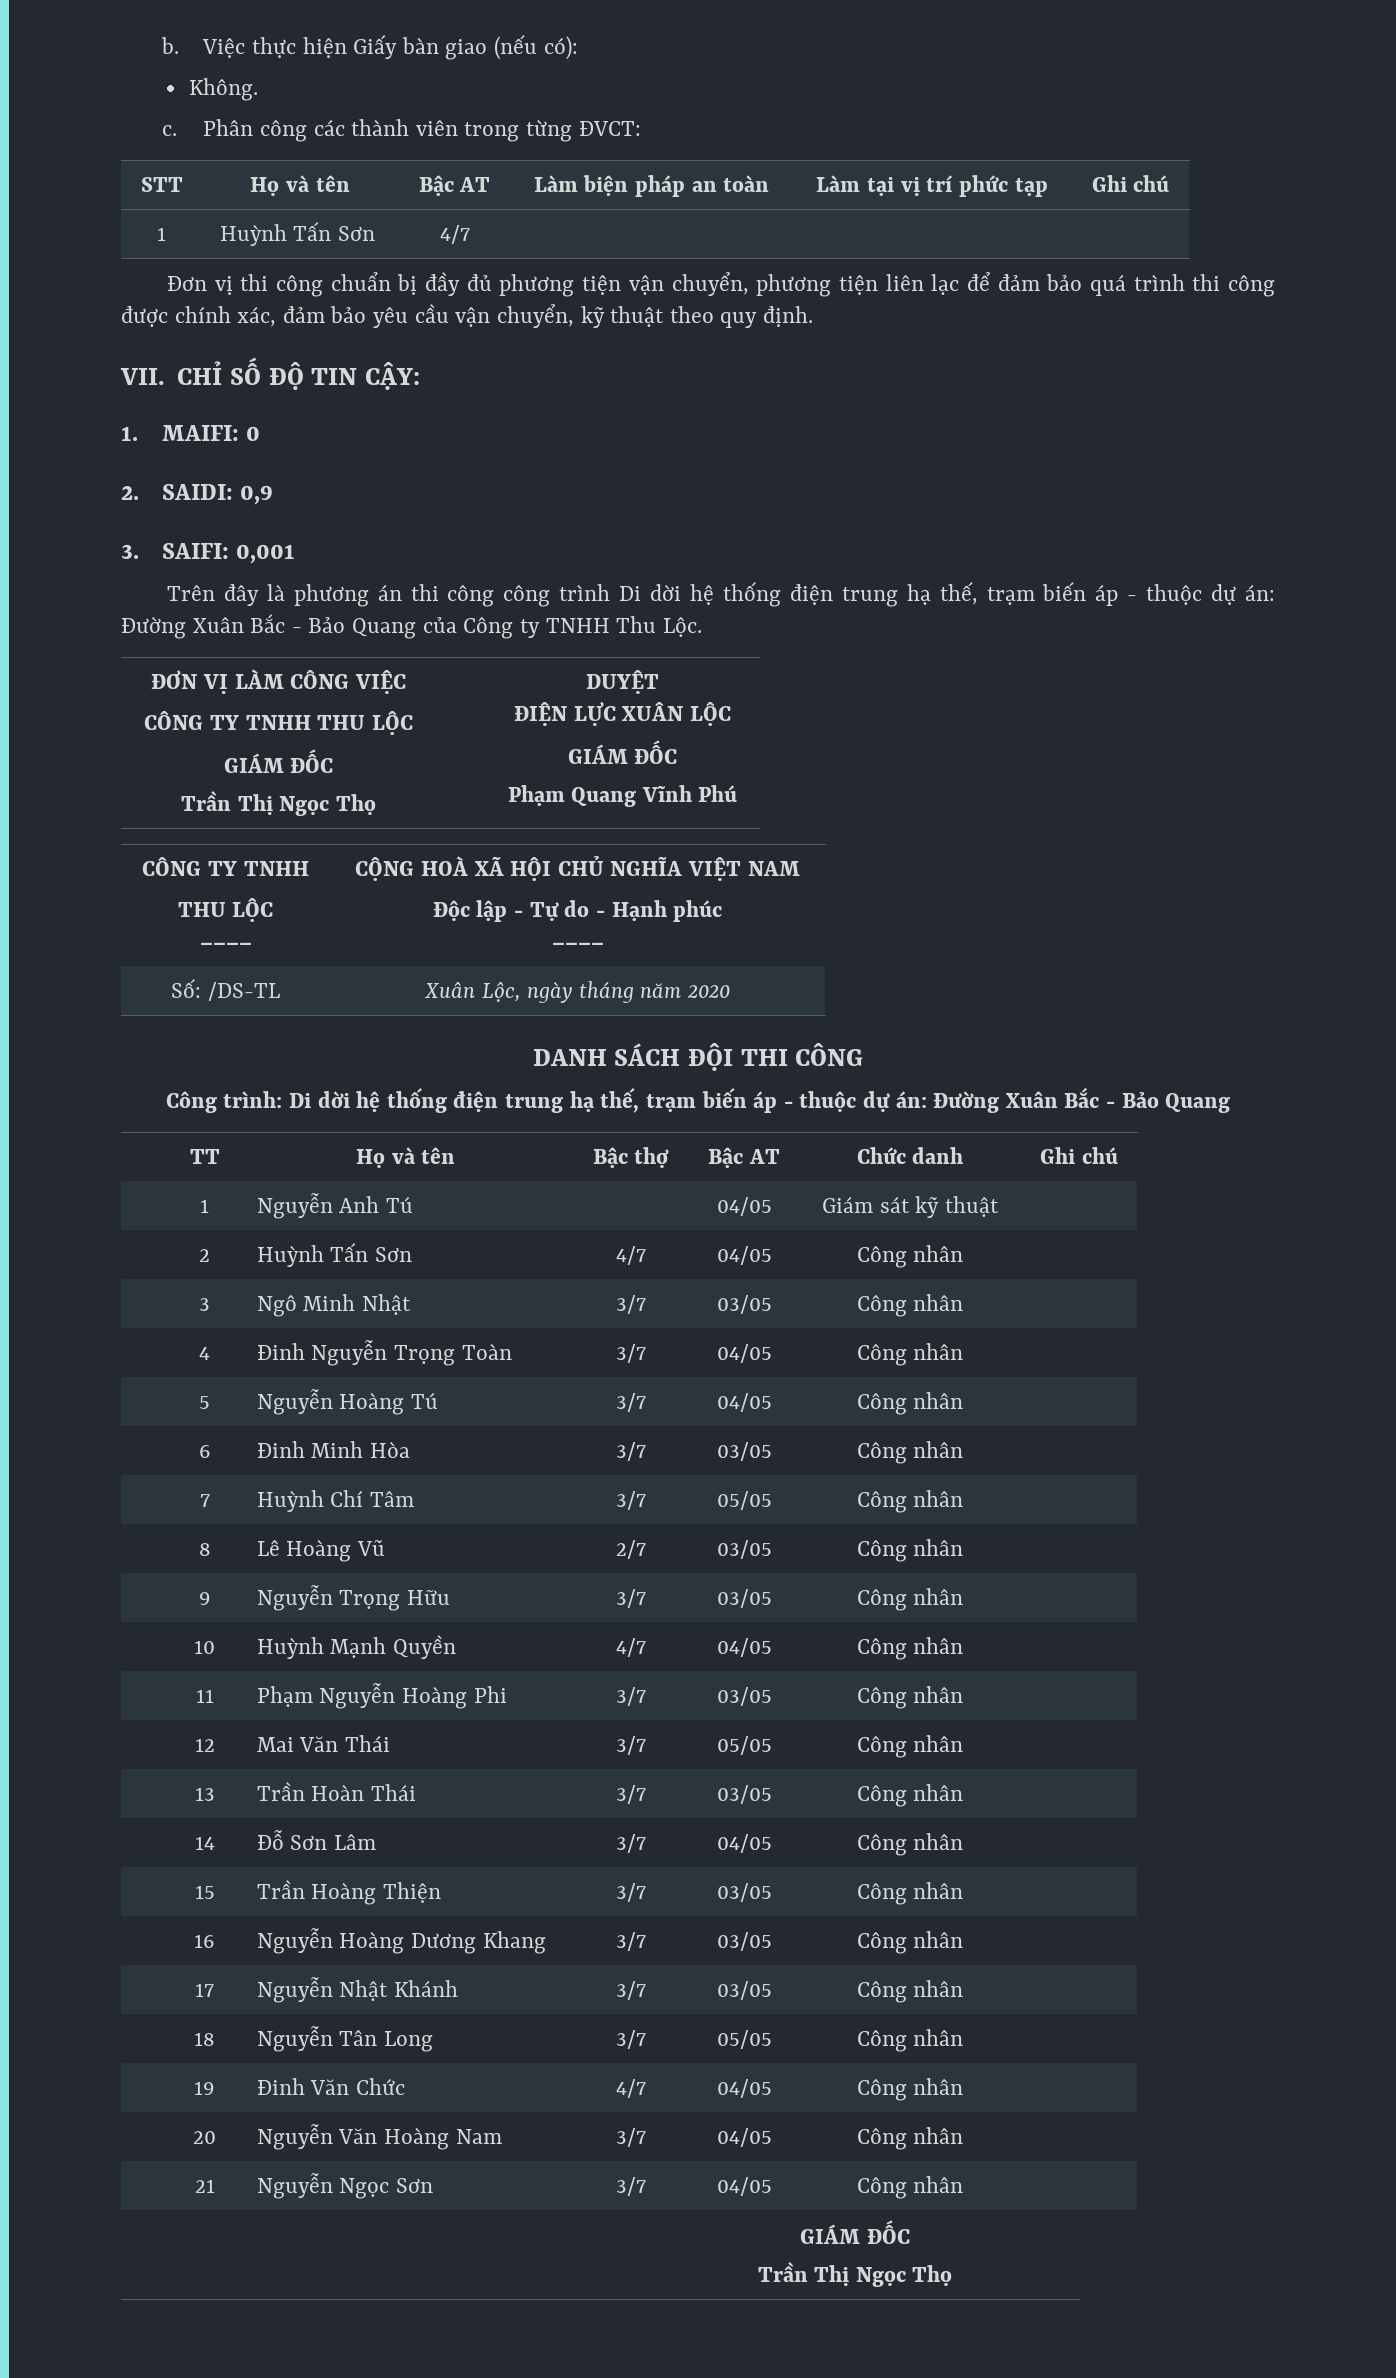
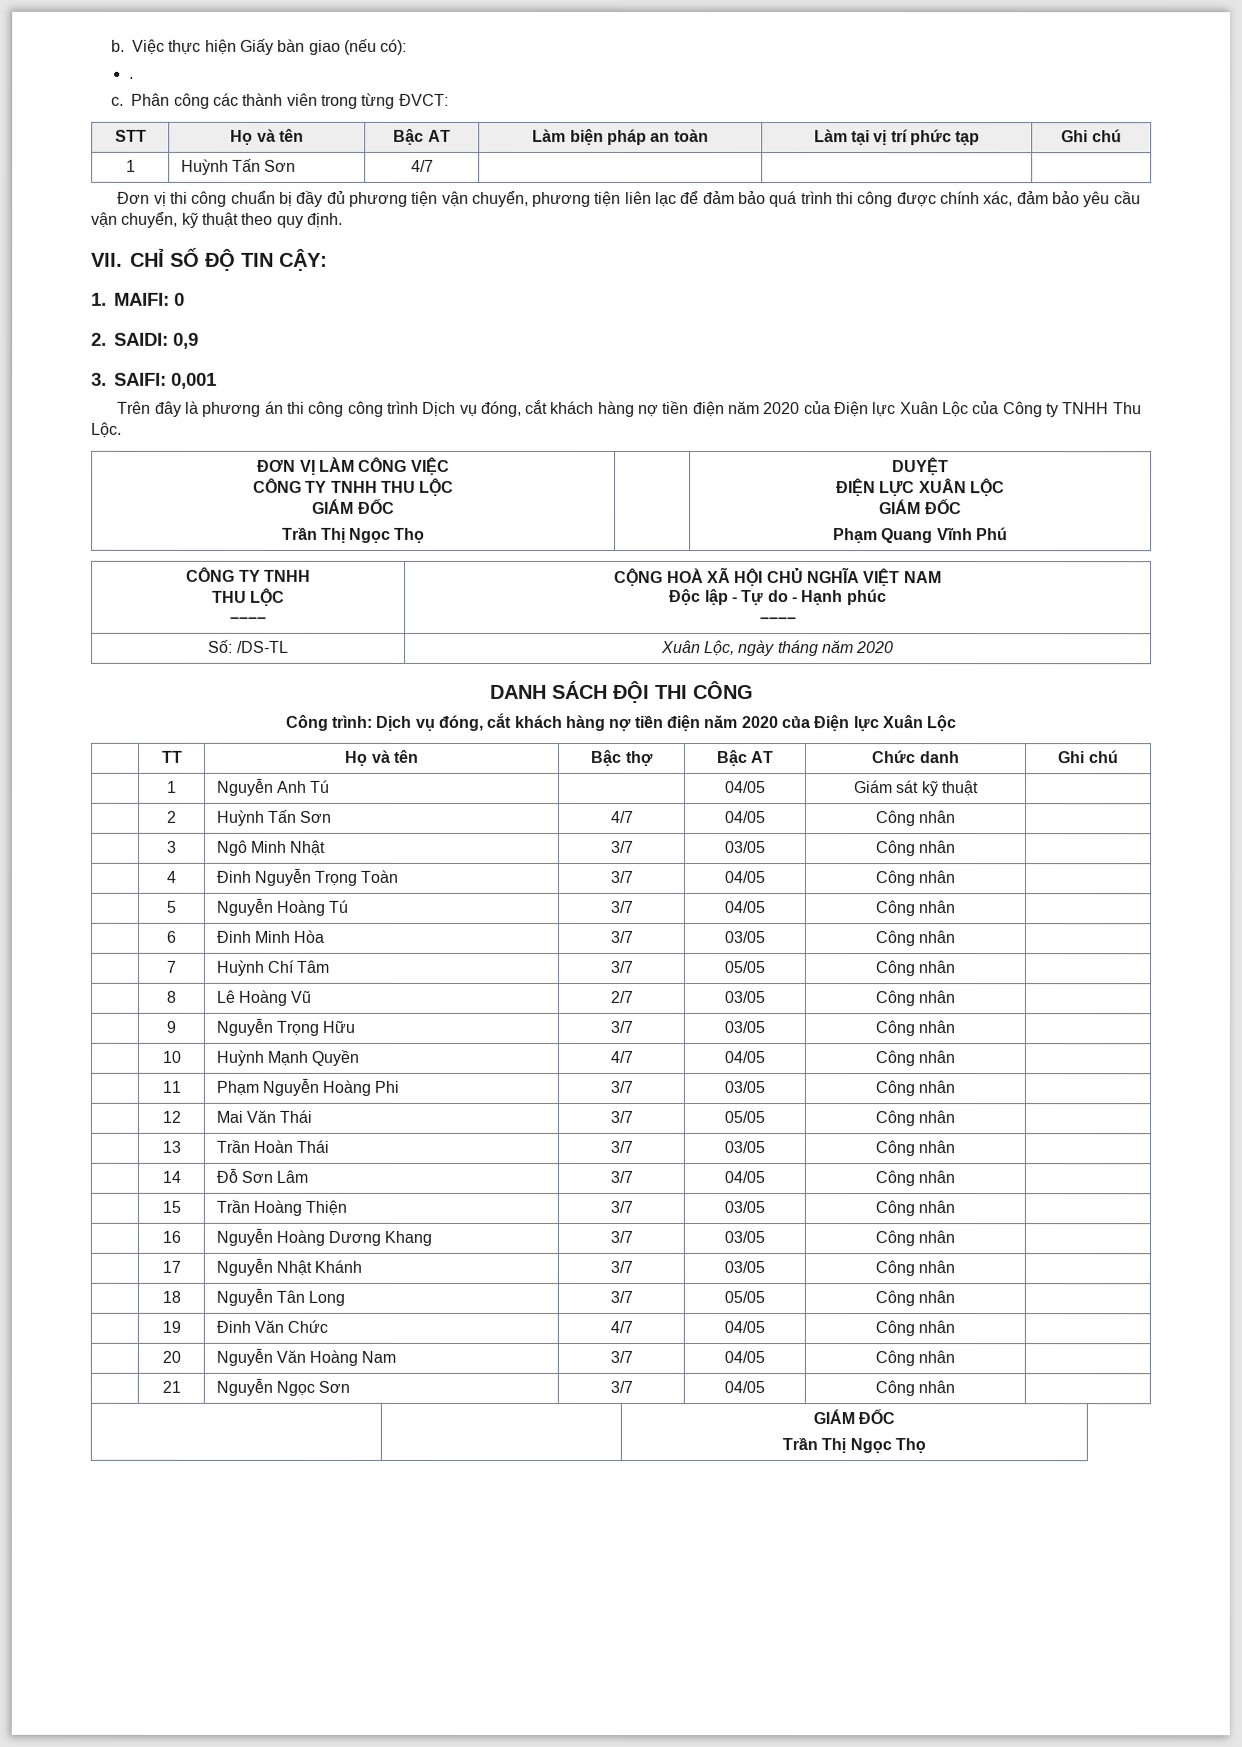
- Không.
+ .
- Trên đây là phương án thi công công trình Di dời hệ thống điện trung hạ thế, trạm biến áp - thuộc dự án: Đường Xuân Bắc - Bảo Quang của Công ty TNHH Thu Lộc.
+ Trên đây là phương án thi công công trình Dịch vụ đóng, cắt khách hàng nợ tiền điện năm 2020 của Điện lực Xuân Lộc của Công ty TNHH Thu Lộc.
- Công trình: Di dời hệ thống điện trung hạ thế, trạm biến áp - thuộc dự án: Đường Xuân Bắc - Bảo Quang
+ Công trình: Dịch vụ đóng, cắt khách hàng nợ tiền điện năm 2020 của Điện lực Xuân Lộc

